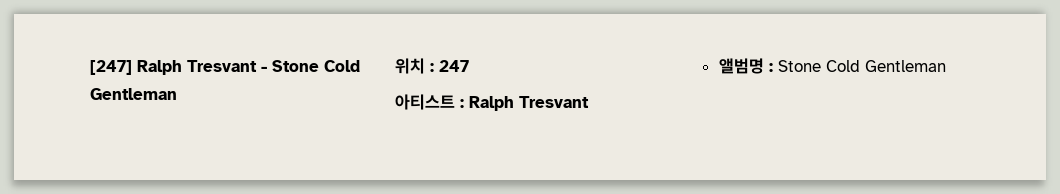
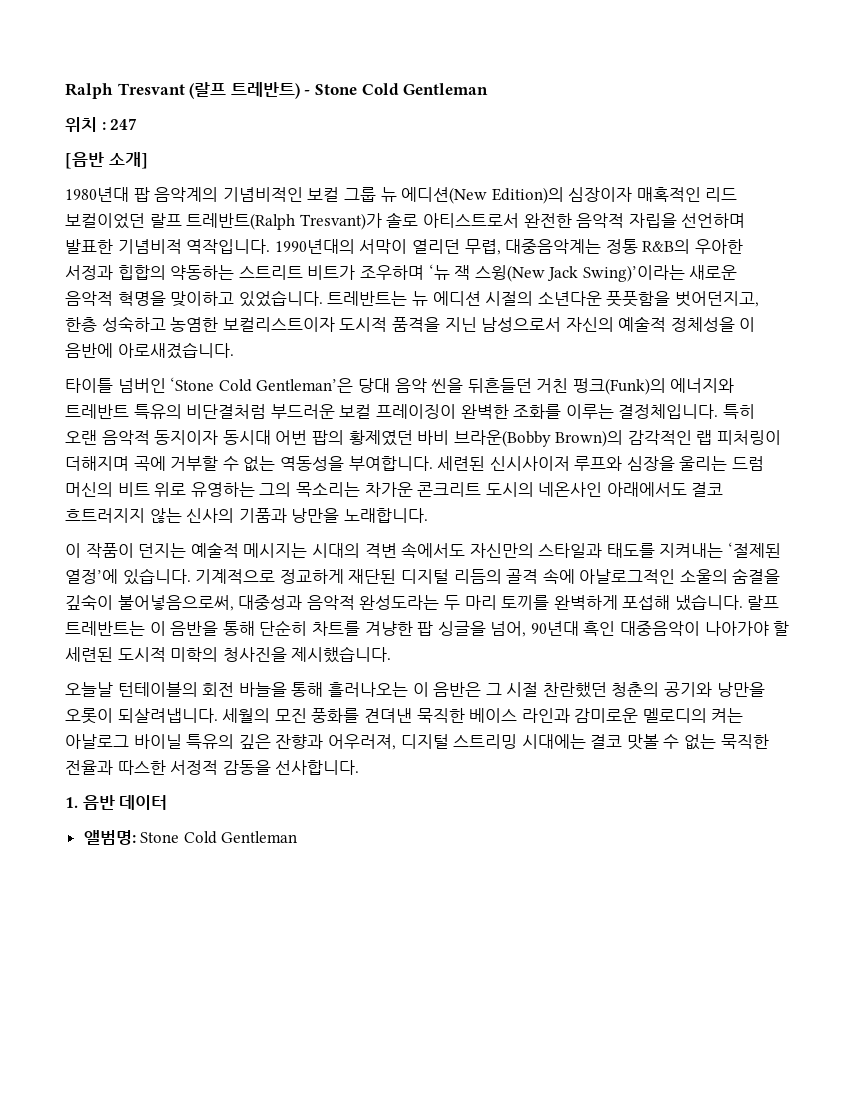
- [247] Ralph Tresvant - Stone Cold Gentleman
+ Ralph Tresvant (랄프 트레반트) - Stone Cold Gentleman
- 아티스트 : Ralph Tresvant
- 앨범명 : Stone Cold Gentleman
+ [음반 소개]
+ 1980년대 팝 음악계의 기념비적인 보컬 그룹 뉴 에디션(New Edition)의 심장이자 매혹적인 리드 보컬이었던 랄프 트레반트(Ralph Tresvant)가 솔로 아티스트로서 완전한 음악적 자립을 선언하며 발표한 기념비적 역작입니다. 1990년대의 서막이 열리던 무렵, 대중음악계는 정통 R&B의 우아한 서정과 힙합의 약동하는 스트리트 비트가 조우하며 ‘뉴 잭 스윙(New Jack Swing)’이라는 새로운 음악적 혁명을 맞이하고 있었습니다. 트레반트는 뉴 에디션 시절의 소년다운 풋풋함을 벗어던지고, 한층 성숙하고 농염한 보컬리스트이자 도시적 품격을 지닌 남성으로서 자신의 예술적 정체성을 이 음반에 아로새겼습니다.
+ 타이틀 넘버인 ‘Stone Cold Gentleman’은 당대 음악 씬을 뒤흔들던 거친 펑크(Funk)의 에너지와 트레반트 특유의 비단결처럼 부드러운 보컬 프레이징이 완벽한 조화를 이루는 결정체입니다. 특히 오랜 음악적 동지이자 동시대 어번 팝의 황제였던 바비 브라운(Bobby Brown)의 감각적인 랩 피처링이 더해지며 곡에 거부할 수 없는 역동성을 부여합니다. 세련된 신시사이저 루프와 심장을 울리는 드럼 머신의 비트 위로 유영하는 그의 목소리는 차가운 콘크리트 도시의 네온사인 아래에서도 결코 흐트러지지 않는 신사의 기품과 낭만을 노래합니다.
+ 이 작품이 던지는 예술적 메시지는 시대의 격변 속에서도 자신만의 스타일과 태도를 지켜내는 ‘절제된 열정’에 있습니다. 기계적으로 정교하게 재단된 디지털 리듬의 골격 속에 아날로그적인 소울의 숨결을 깊숙이 불어넣음으로써, 대중성과 음악적 완성도라는 두 마리 토끼를 완벽하게 포섭해 냈습니다. 랄프 트레반트는 이 음반을 통해 단순히 차트를 겨냥한 팝 싱글을 넘어, 90년대 흑인 대중음악이 나아가야 할 세련된 도시적 미학의 청사진을 제시했습니다.
+ 오늘날 턴테이블의 회전 바늘을 통해 흘러나오는 이 음반은 그 시절 찬란했던 청춘의 공기와 낭만을 오롯이 되살려냅니다. 세월의 모진 풍화를 견뎌낸 묵직한 베이스 라인과 감미로운 멜로디의 켜는 아날로그 바이닐 특유의 깊은 잔향과 어우러져, 디지털 스트리밍 시대에는 결코 맛볼 수 없는 묵직한 전율과 따스한 서정적 감동을 선사합니다.
+ 1. 음반 데이터
+ 앨범명: Stone Cold Gentleman

